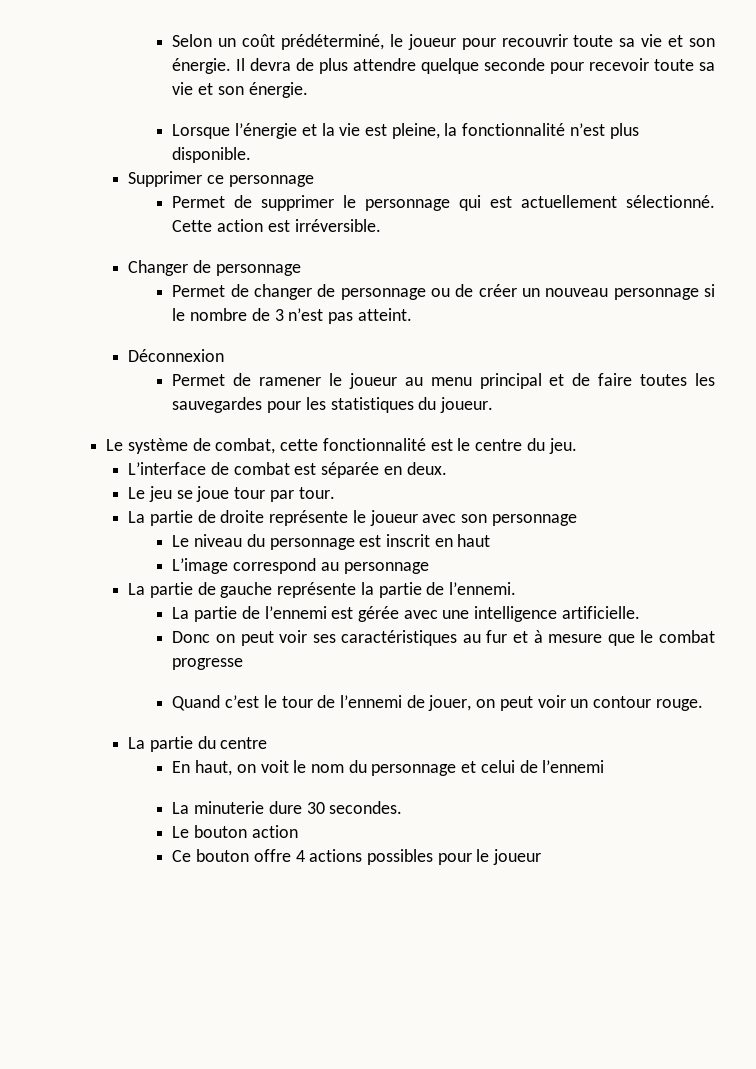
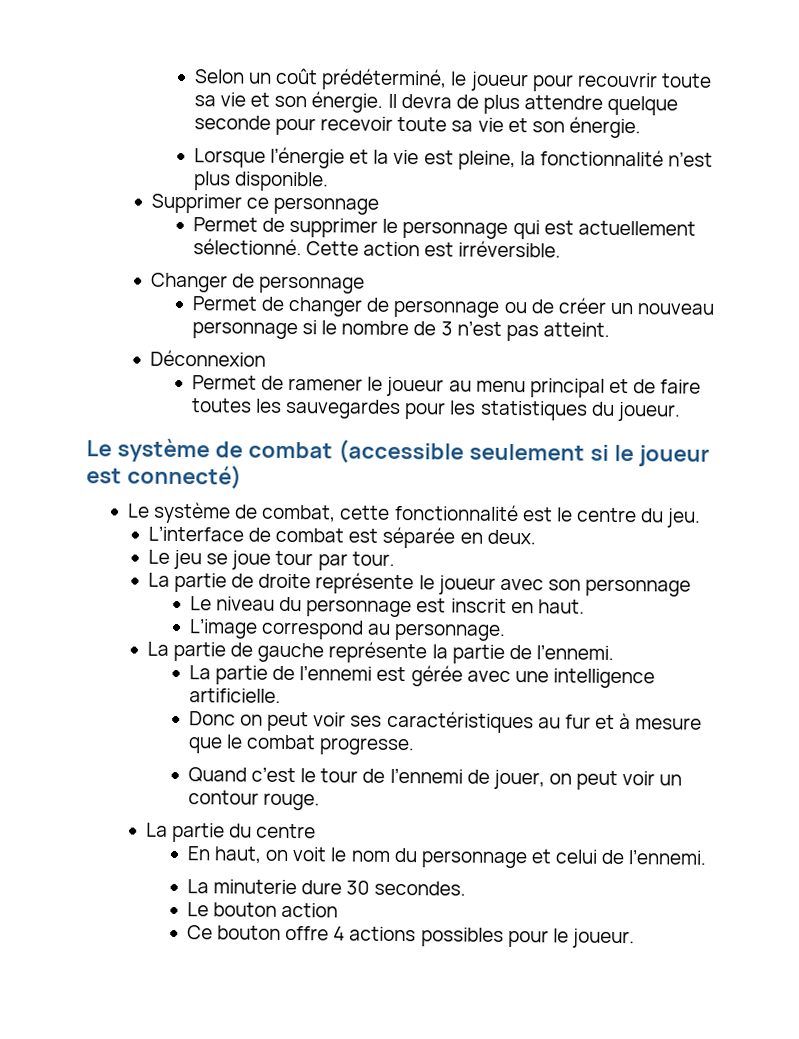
+ Le système de combat (accessible seulement si le joueur est connecté)
- Le niveau du personnage est inscrit en haut
+ Le niveau du personnage est inscrit en haut.
- L’image correspond au personnage
+ L’image correspond au personnage.
- Donc on peut voir ses caractéristiques au fur et à mesure que le combat progresse
+ Donc on peut voir ses caractéristiques au fur et à mesure que le combat progresse.
- En haut, on voit le nom du personnage et celui de l’ennemi
+ En haut, on voit le nom du personnage et celui de l’ennemi.
- Ce bouton offre 4 actions possibles pour le joueur
+ Ce bouton offre 4 actions possibles pour le joueur.

